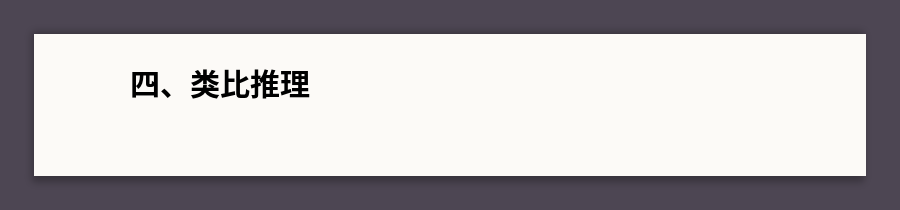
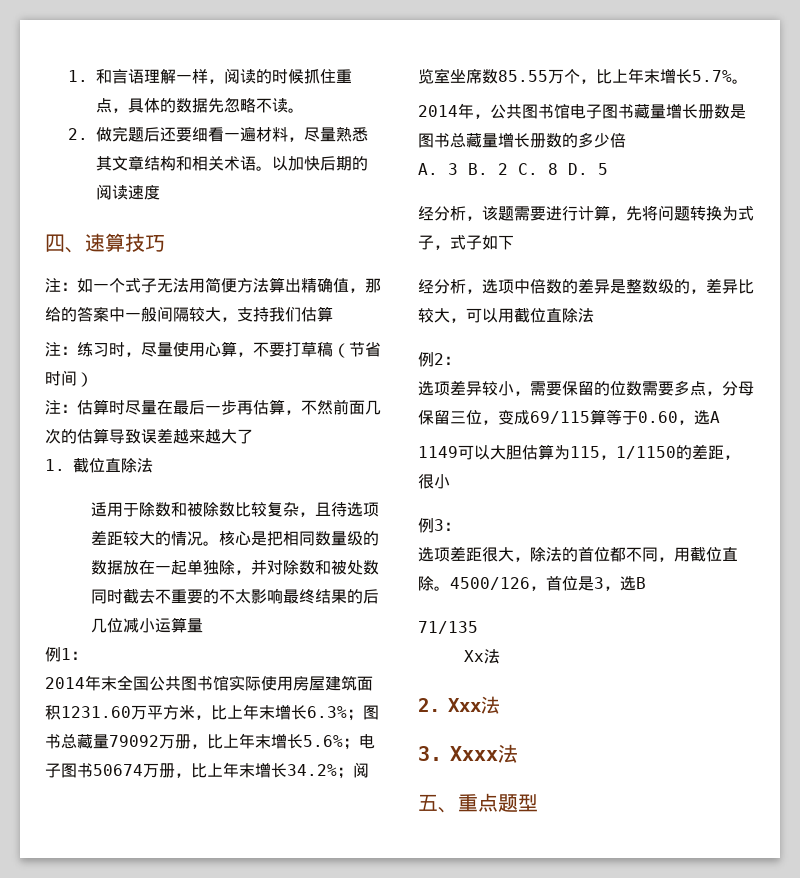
- 四、类比推理
+ 1.和言语理解一样，阅读的时候抓住重点，具体的数据先忽略不读。
+ 2.做完题后还要细看一遍材料，尽量熟悉其文章结构和相关术语。以加快后期的阅读速度
+ 四、速算技巧
+ 注：如一个式子无法用简便方法算出精确值，那给的答案中一般间隔较大，支持我们估算
+ 注：练习时，尽量使用心算，不要打草稿（节省时间）
+ 注：估算时尽量在最后一步再估算，不然前面几次的估算导致误差越来越大了
+ 1.截位直除法
+ 适用于除数和被除数比较复杂，且待选项差距较大的情况。核心是把相同数量级的数据放在一起单独除，并对除数和被处数同时截去不重要的不太影响最终结果的后几位减小运算量
+ 例1：
+ 2014年末全国公共图书馆实际使用房屋建筑面积1231.60万平方米，比上年末增长6.3%；图书总藏量79092万册，比上年末增长5.6%；电子图书50674万册，比上年末增长34.2%；阅览室坐席数85.55万个，比上年末增长5.7%。
+ 2014年，公共图书馆电子图书藏量增长册数是图书总藏量增长册数的多少倍
+ A. 3 B. 2 C. 8 D. 5
+ 经分析，该题需要进行计算，先将问题转换为式子，式子如下
+ 经分析，选项中倍数的差异是整数级的，差异比较大，可以用截位直除法
+ 例2：
+ 选项差异较小，需要保留的位数需要多点，分母保留三位，变成69/115算等于0.60，选A
+ 1149可以大胆估算为115，1/1150的差距，很小
+ 例3：
+ 选项差距很大，除法的首位都不同，用截位直除。4500/126，首位是3，选B
+ 71/135
+ Xx法
+ 2. Xxx法
+ 3. Xxxx法
+ 五、重点题型

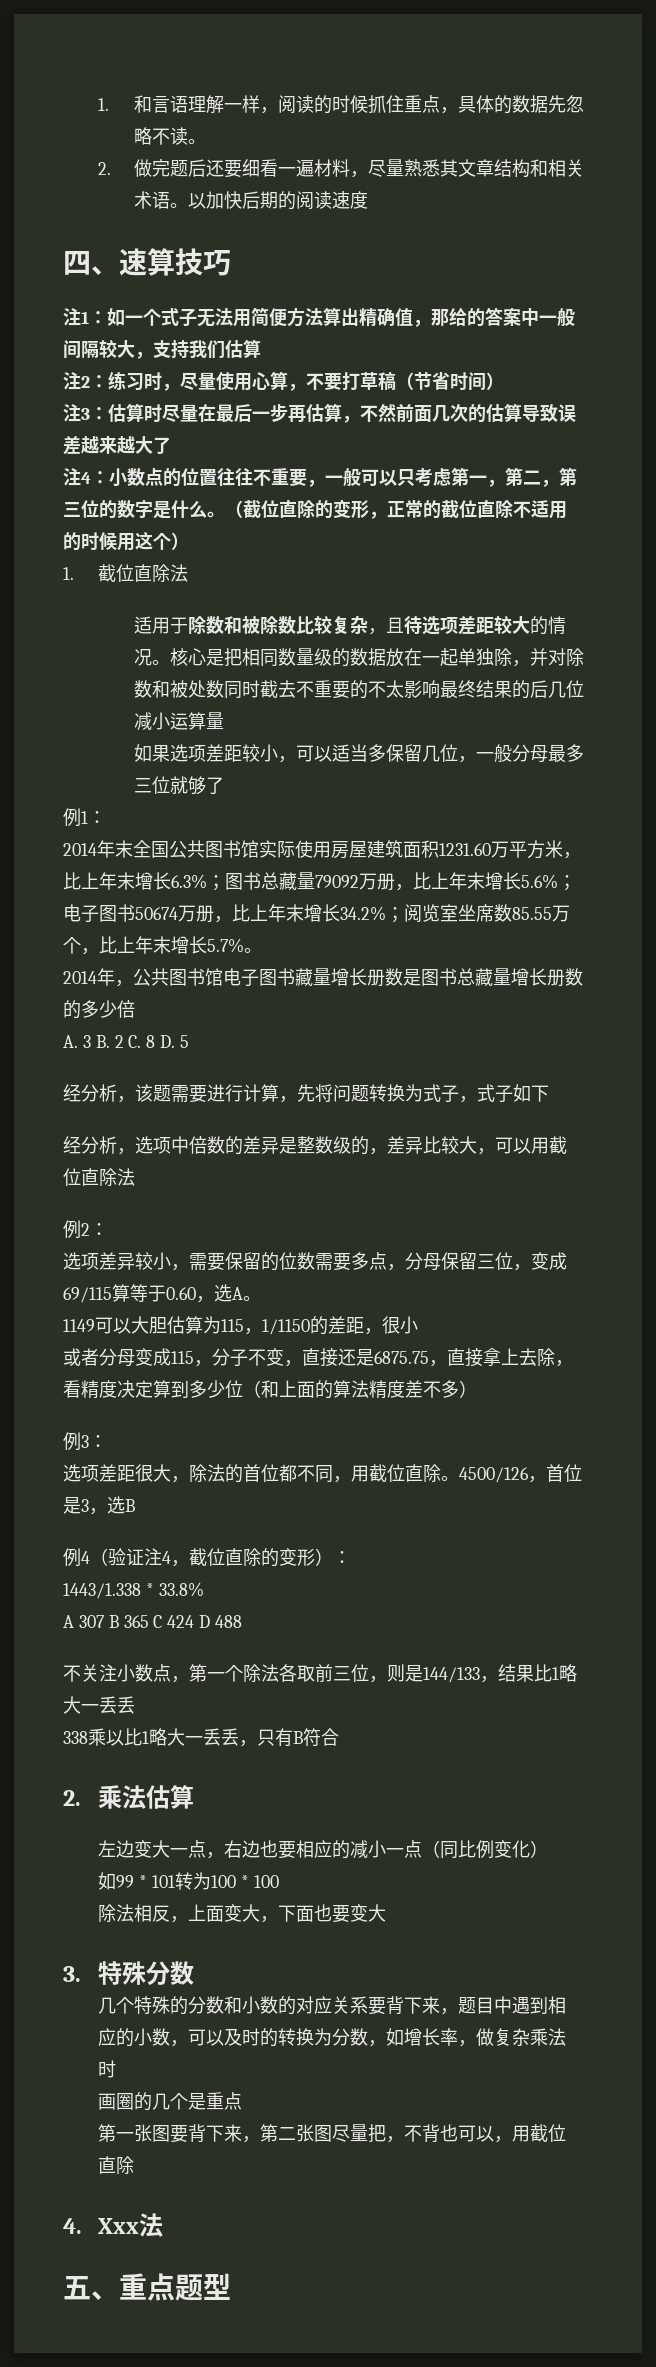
- 注：如一个式子无法用简便方法算出精确值，那给的答案中一般间隔较大，支持我们估算
+ 注1：如一个式子无法用简便方法算出精确值，那给的答案中一般间隔较大，支持我们估算
- 注：练习时，尽量使用心算，不要打草稿（节省时间）
+ 注2：练习时，尽量使用心算，不要打草稿（节省时间）
- 注：估算时尽量在最后一步再估算，不然前面几次的估算导致误差越来越大了
+ 注3：估算时尽量在最后一步再估算，不然前面几次的估算导致误差越来越大了
+ 注4：小数点的位置往往不重要，一般可以只考虑第一，第二，第三位的数字是什么。（截位直除的变形，正常的截位直除不适用的时候用这个）
+ 如果选项差距较小，可以适当多保留几位，一般分母最多三位就够了
- 选项差异较小，需要保留的位数需要多点，分母保留三位，变成69/115算等于0.60，选A
+ 选项差异较小，需要保留的位数需要多点，分母保留三位，变成69/115算等于0.60，选A。
+ 或者分母变成115，分子不变，直接还是6875.75，直接拿上去除，看精度决定算到多少位（和上面的算法精度差不多）
- 71/135
- Xx法
- 2. Xxx法
+ 例4（验证注4，截位直除的变形）：
+ 1443/1.338 * 33.8%
+ A 307 B 365 C 424 D 488
+ 不关注小数点，第一个除法各取前三位，则是144/133，结果比1略大一丢丢
+ 338乘以比1略大一丢丢，只有B符合
+ 2.乘法估算
+ 左边变大一点，右边也要相应的减小一点（同比例变化）
+ 如99 * 101转为100 * 100
+ 除法相反，上面变大，下面也要变大
+ 3.特殊分数
+ 几个特殊的分数和小数的对应关系要背下来，题目中遇到相应的小数，可以及时的转换为分数，如增长率，做复杂乘法时
+ 画圈的几个是重点
+ 第一张图要背下来，第二张图尽量把，不背也可以，用截位直除
+ 4. Xxx法
- 3. Xxxx法

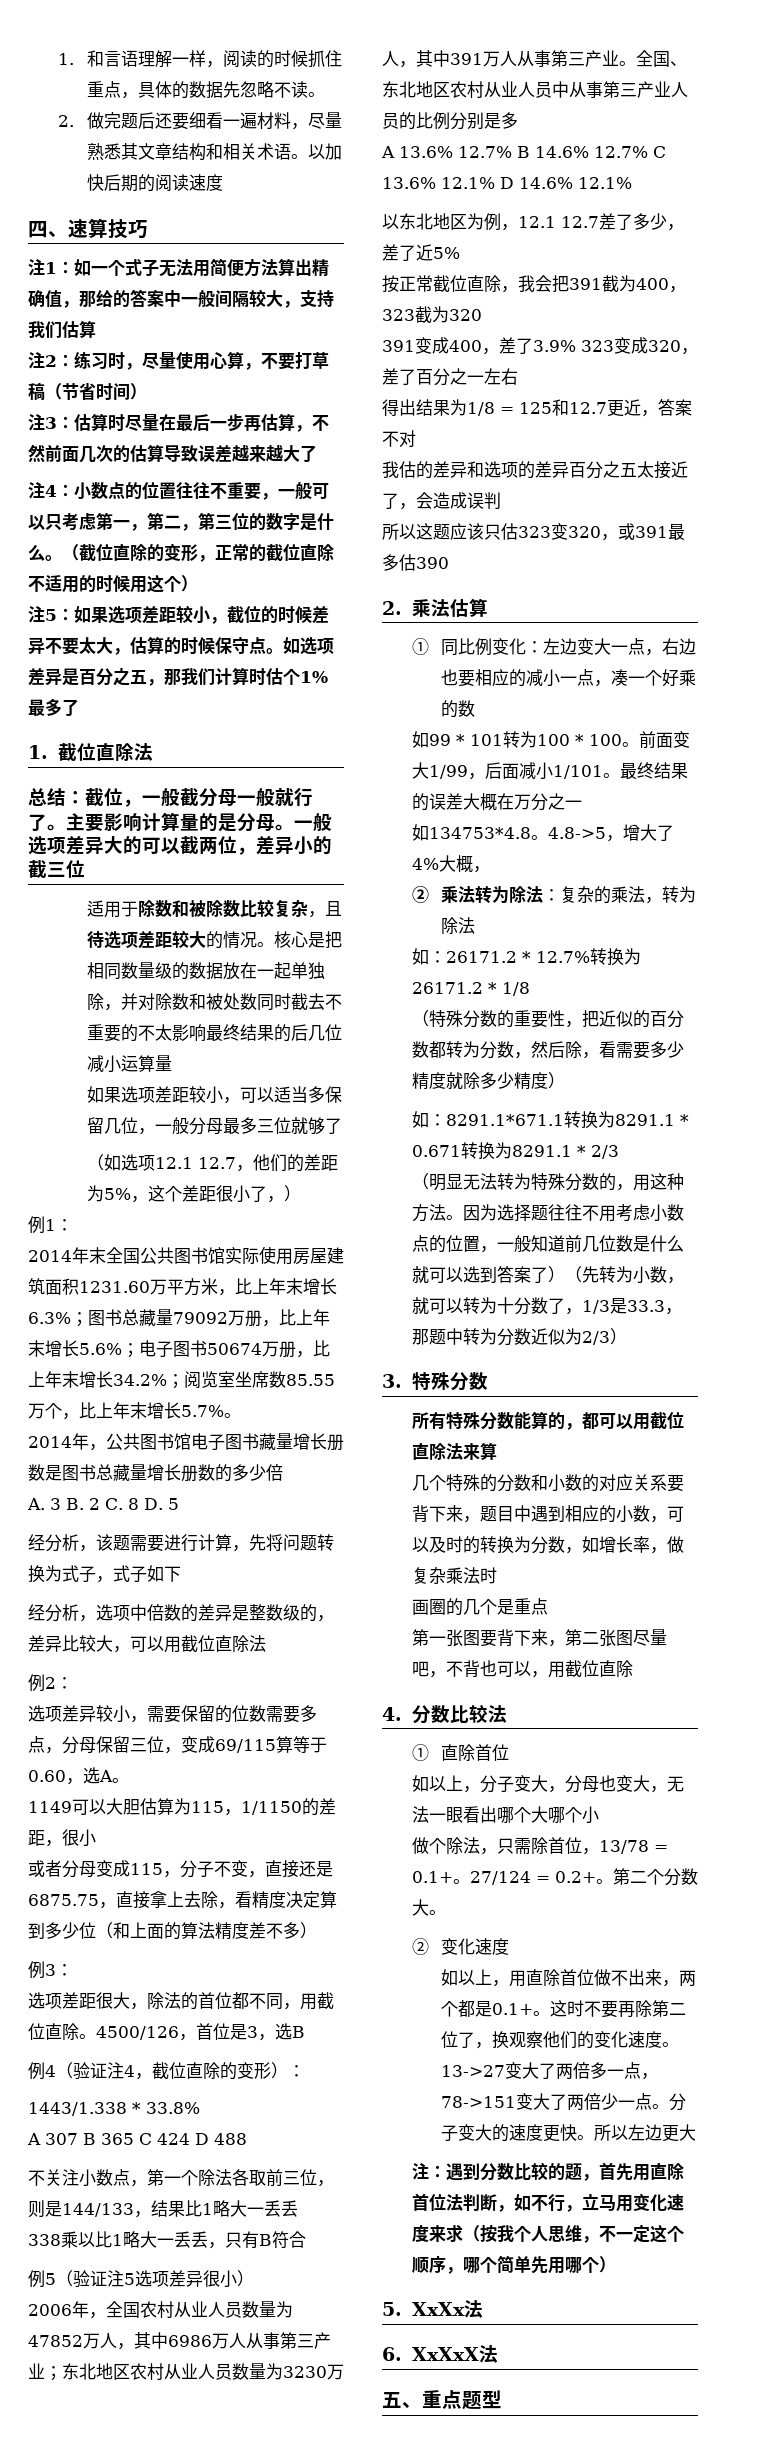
+ 注5：如果选项差距较小，截位的时候差异不要太大，估算的时候保守点。如选项差异是百分之五，那我们计算时估个1%最多了
  1.截位直除法
+ 总结：截位，一般截分母一般就行了。主要影响计算量的是分母。一般选项差异大的可以截两位，差异小的截三位
+ （如选项12.1 12.7，他们的差距为5%，这个差距很小了，）
+ 例5（验证注5选项差异很小）
+ 2006年，全国农村从业人员数量为47852万人，其中6986万人从事第三产业；东北地区农村从业人员数量为3230万人，其中391万人从事第三产业。全国、东北地区农村从业人员中从事第三产业人员的比例分别是多
+ A 13.6% 12.7% B 14.6% 12.7% C 13.6% 12.1% D 14.6% 12.1%
+ 以东北地区为例，12.1 12.7差了多少，差了近5%
+ 按正常截位直除，我会把391截为400，323截为320
+ 391变成400，差了3.9% 323变成320，差了百分之一左右
+ 得出结果为1/8 = 125和12.7更近，答案不对
+ 我估的差异和选项的差异百分之五太接近了，会造成误判
+ 所以这题应该只估323变320，或391最多估390
- 左边变大一点，右边也要相应的减小一点（同比例变化）
+ ①同比例变化：左边变大一点，右边也要相应的减小一点，凑一个好乘的数
- 如99 * 101转为100 * 100
- 除法相反，上面变大，下面也要变大
+ 如99 * 101转为100 * 100。前面变大1/99，后面减小1/101。最终结果的误差大概在万分之一
+ 如134753*4.8。4.8->5，增大了4%大概，
+ ②乘法转为除法：复杂的乘法，转为除法
+ 如：26171.2 * 12.7%转换为26171.2 * 1/8
+ （特殊分数的重要性，把近似的百分数都转为分数，然后除，看需要多少精度就除多少精度）
+ 如：8291.1*671.1转换为8291.1 * 0.671转换为8291.1 * 2/3
+ （明显无法转为特殊分数的，用这种方法。因为选择题往往不用考虑小数点的位置，一般知道前几位数是什么就可以选到答案了）（先转为小数，就可以转为十分数了，1/3是33.3，那题中转为分数近似为2/3）
  3.特殊分数
+ 所有特殊分数能算的，都可以用截位直除法来算
- 第一张图要背下来，第二张图尽量把，不背也可以，用截位直除
+ 第一张图要背下来，第二张图尽量吧，不背也可以，用截位直除
- 4. Xxx法
+ 4.分数比较法
+ ①直除首位
+ 如以上，分子变大，分母也变大，无法一眼看出哪个大哪个小
+ 做个除法，只需除首位，13/78 = 0.1+。27/124 = 0.2+。第二个分数大。
+ ②变化速度
+ 如以上，用直除首位做不出来，两个都是0.1+。这时不要再除第二位了，换观察他们的变化速度。13->27变大了两倍多一点，78->151变大了两倍少一点。分子变大的速度更快。所以左边更大
+ 注：遇到分数比较的题，首先用直除首位法判断，如不行，立马用变化速度来求（按我个人思维，不一定这个顺序，哪个简单先用哪个）
+ 5. XxXx法
+ 6. XxXxX法

